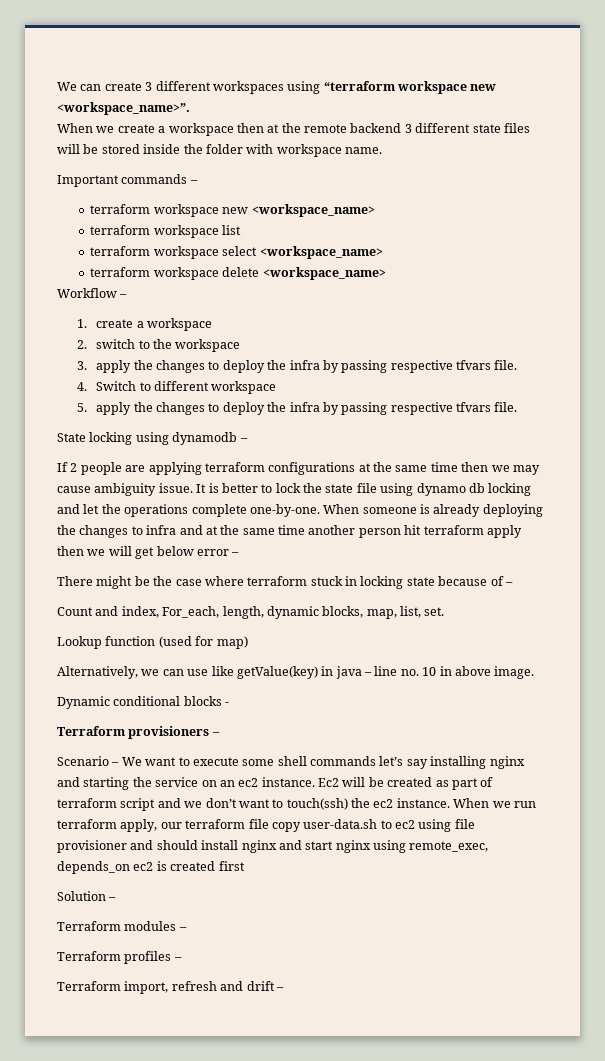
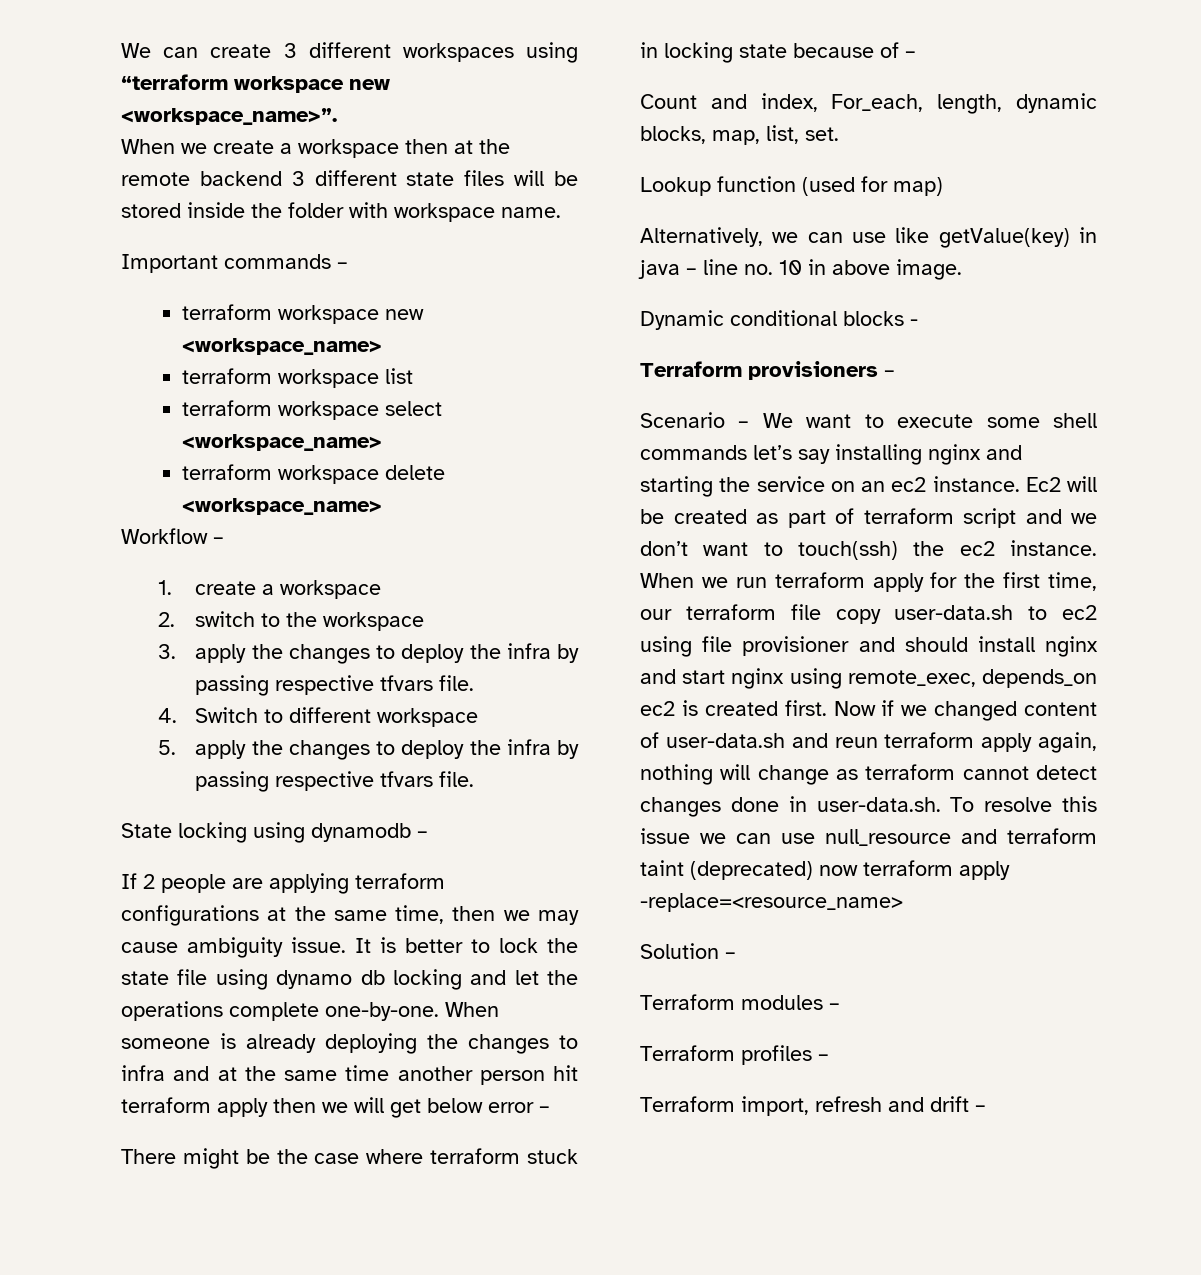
- If 2 people are applying terraform configurations at the same time then we may cause ambiguity issue.
+ If 2 people are applying terraform configurations at the same time, then we may cause ambiguity issue.
- When we run terraform apply, our terraform file copy user-data.sh to ec2 using file provisioner and should install nginx and start nginx using remote_exec, depends_on ec2 is created first
+ When we run terraform apply for the first time, our terraform file copy user-data.sh to ec2 using file provisioner and should install nginx and start nginx using remote_exec, depends_on ec2 is created first. Now if we changed content of user-data.sh and reun terraform apply again, nothing will change as terraform cannot detect changes done in user-data.sh. To resolve this issue we can use null_resource and terraform taint (deprecated) now terraform apply -replace=<resource_name>

